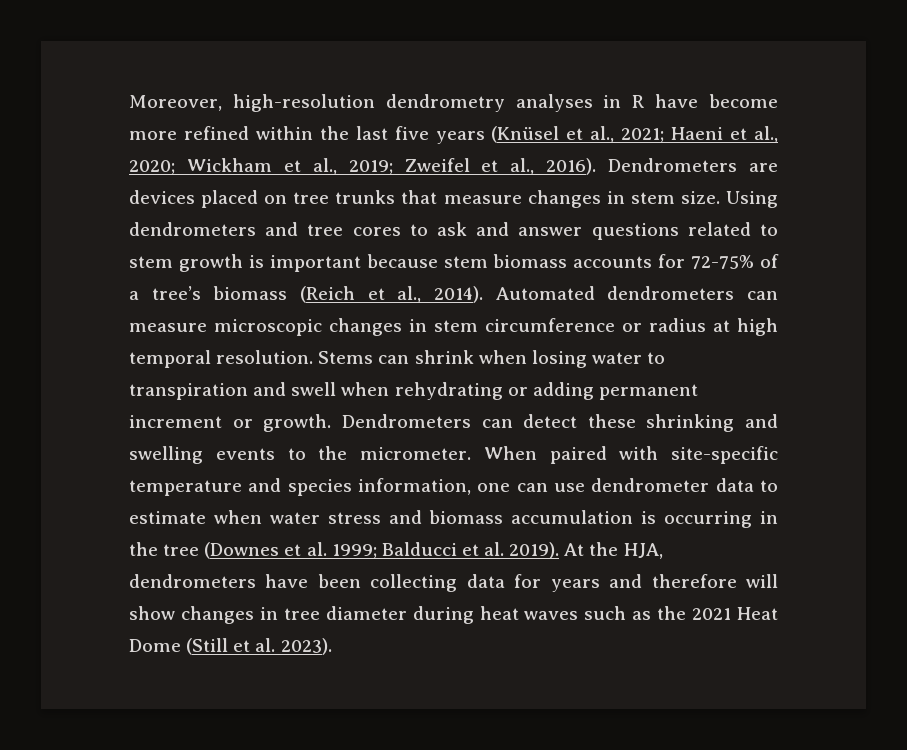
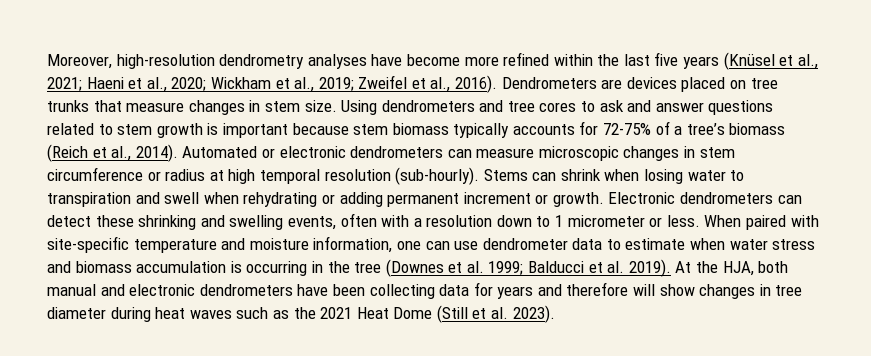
- Moreover, high-resolution dendrometry analyses in R have become more refined within the last five years (Knüsel et al., 2021; Haeni et al., 2020; Wickham et al., 2019; Zweifel et al., 2016).
+ Moreover, high-resolution dendrometry analyses have become more refined within the last five years (Knüsel et al., 2021; Haeni et al., 2020; Wickham et al., 2019; Zweifel et al., 2016).
- Using dendrometers and tree cores to ask and answer questions related to stem growth is important because stem biomass accounts for 72-75% of a tree’s biomass (Reich et al., 2014).
+ Using dendrometers and tree cores to ask and answer questions related to stem growth is important because stem biomass typically accounts for 72-75% of a tree’s biomass (Reich et al., 2014).
- Automated dendrometers can measure microscopic changes in stem circumference or radius at high temporal resolution.
+ Automated or electronic dendrometers can measure microscopic changes in stem circumference or radius at high temporal resolution (sub-hourly).
- Dendrometers can detect these shrinking and swelling events to the micrometer.
+ Electronic dendrometers can detect these shrinking and swelling events, often with a resolution down to 1 micrometer or less.
- When paired with site-specific temperature and species information, one can use dendrometer data to estimate when water stress and biomass accumulation is occurring in the tree (Downes et al. 1999; Balducci et al. 2019).
+ When paired with site-specific temperature and moisture information, one can use dendrometer data to estimate when water stress and biomass accumulation is occurring in the tree (Downes et al. 1999; Balducci et al. 2019).
- At the HJA, dendrometers have been collecting data for years and therefore will show changes in tree diameter during heat waves such as the 2021 Heat Dome (Still et al. 2023).
+ At the HJA, both manual and electronic dendrometers have been collecting data for years and therefore will show changes in tree diameter during heat waves such as the 2021 Heat Dome (Still et al. 2023).

